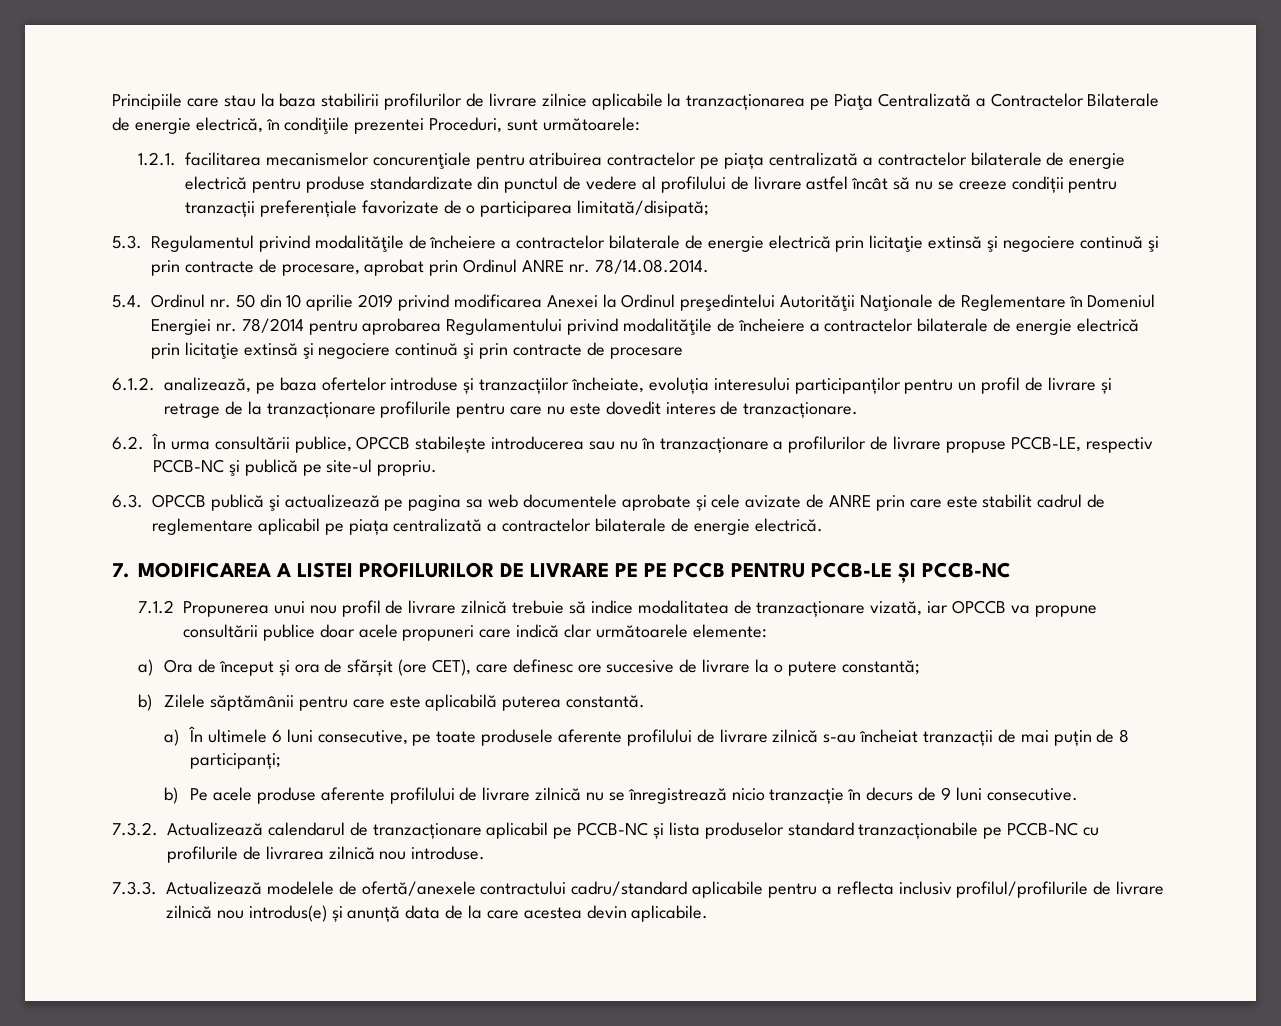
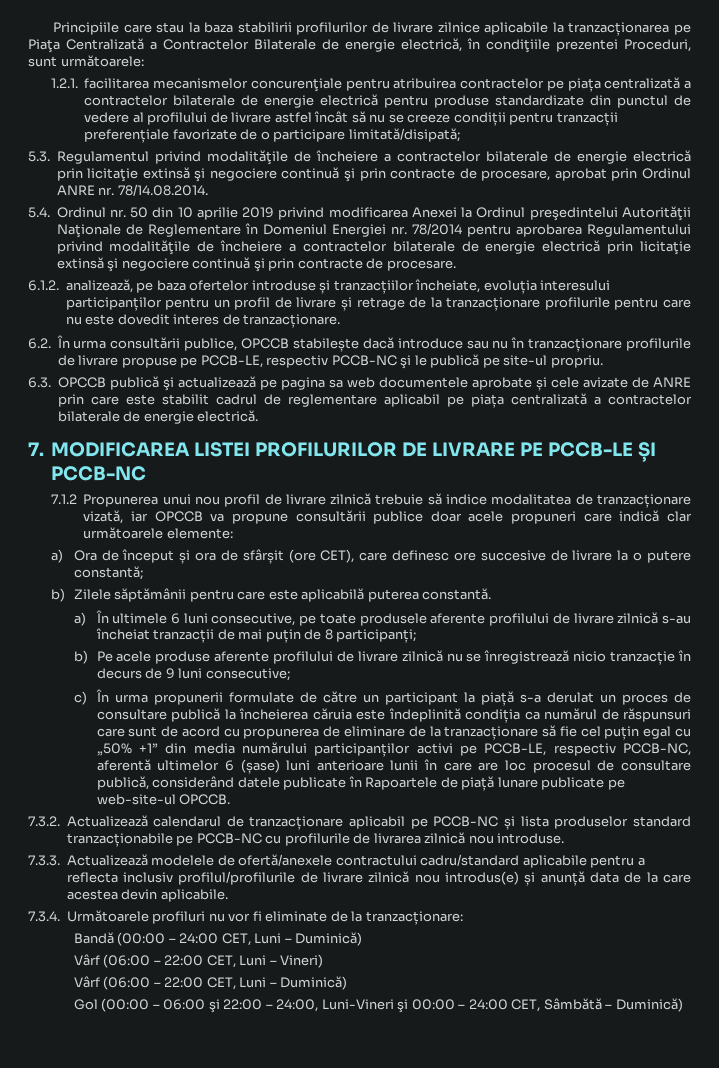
- 1.2.1. facilitarea mecanismelor concurenţiale pentru atribuirea contractelor pe piața centralizată a contractelor bilaterale de energie electrică pentru produse standardizate din punctul de vedere al profilului de livrare astfel încât să nu se creeze condiții pentru tranzacții preferențiale favorizate de o participarea limitată/disipată;
+ 1.2.1. facilitarea mecanismelor concurenţiale pentru atribuirea contractelor pe piața centralizată a contractelor bilaterale de energie electrică pentru produse standardizate din punctul de vedere al profilului de livrare astfel încât să nu se creeze condiții pentru tranzacții preferențiale favorizate de o participare limitată/disipată;
- 5.4. Ordinul nr. 50 din 10 aprilie 2019 privind modificarea Anexei la Ordinul preşedintelui Autorităţii Naţionale de Reglementare în Domeniul Energiei nr. 78/2014 pentru aprobarea Regulamentului privind modalităţile de încheiere a contractelor bilaterale de energie electrică prin licitaţie extinsă şi negociere continuă şi prin contracte de procesare
+ 5.4. Ordinul nr. 50 din 10 aprilie 2019 privind modificarea Anexei la Ordinul preşedintelui Autorităţii Naţionale de Reglementare în Domeniul Energiei nr. 78/2014 pentru aprobarea Regulamentului privind modalităţile de încheiere a contractelor bilaterale de energie electrică prin licitaţie extinsă şi negociere continuă şi prin contracte de procesare.
- 6.2. În urma consultării publice, OPCCB stabilește introducerea sau nu în tranzacționare a profilurilor de livrare propuse PCCB-LE, respectiv PCCB-NC şi publică pe site-ul propriu.
+ 6.2. În urma consultării publice, OPCCB stabilește dacă introduce sau nu în tranzacționare profilurile de livrare propuse pe PCCB-LE, respectiv PCCB-NC şi le publică pe site-ul propriu.
- 7. MODIFICAREA A LISTEI PROFILURILOR DE LIVRARE PE PE PCCB PENTRU PCCB-LE ȘI PCCB-NC
+ 7. MODIFICAREA LISTEI PROFILURILOR DE LIVRARE PE PCCB-LE ȘI PCCB-NC
- a) Ora de început și ora de sfărșit (ore CET), care definesc ore succesive de livrare la o putere constantă;
+ a) Ora de început și ora de sfârșit (ore CET), care definesc ore succesive de livrare la o putere constantă;
- b) Pe acele produse aferente profilului de livrare zilnică nu se înregistrează nicio tranzacție în decurs de 9 luni consecutive.
+ b) Pe acele produse aferente profilului de livrare zilnică nu se înregistrează nicio tranzacție în decurs de 9 luni consecutive;
+ c) În urma propunerii formulate de către un participant la piață s-a derulat un proces de consultare publică la încheierea căruia este îndeplinită condiția ca numărul de răspunsuri care sunt de acord cu propunerea de eliminare de la tranzacționare să fie cel puțin egal cu „50% +1” din media numărului participanților activi pe PCCB-LE, respectiv PCCB-NC, aferentă ultimelor 6 (șase) luni anterioare lunii în care are loc procesul de consultare publică, considerând datele publicate în Rapoartele de piață lunare publicate pe web-site-ul OPCCB.
+ 7.3.4. Următoarele profiluri nu vor fi eliminate de la tranzacționare:
+ Bandă (00:00 – 24:00 CET, Luni – Duminică)
+ Vârf (06:00 – 22:00 CET, Luni – Vineri)
+ Vârf (06:00 – 22:00 CET, Luni – Duminică)
+ Gol (00:00 – 06:00 şi 22:00 – 24:00, Luni-Vineri şi 00:00 – 24:00 CET, Sâmbătă – Duminică)

